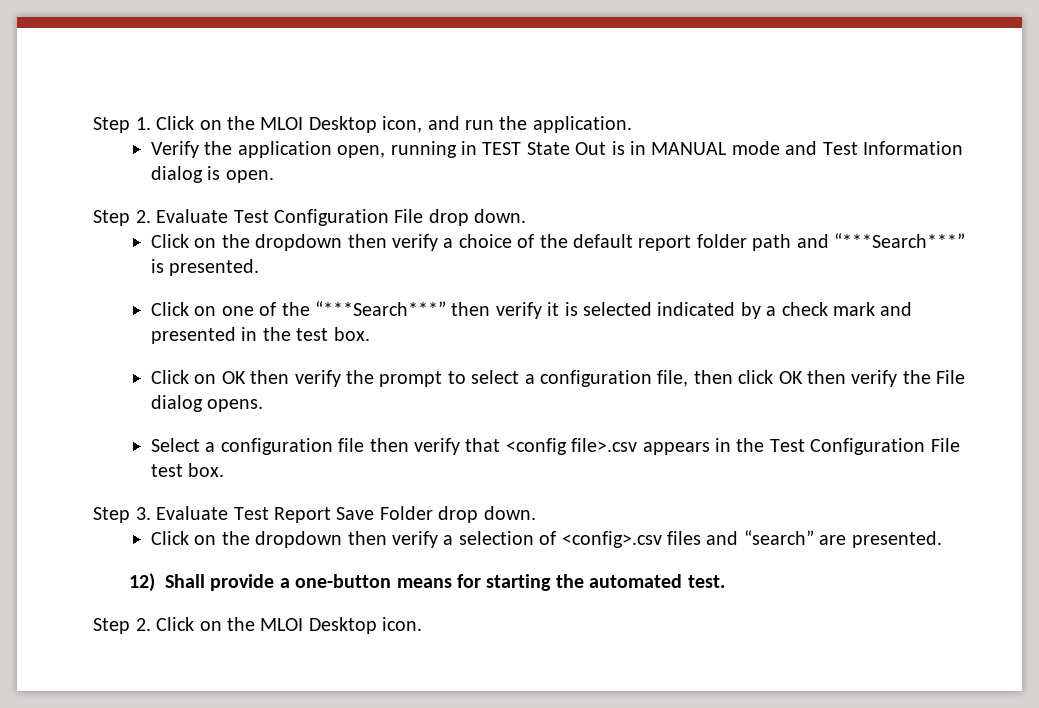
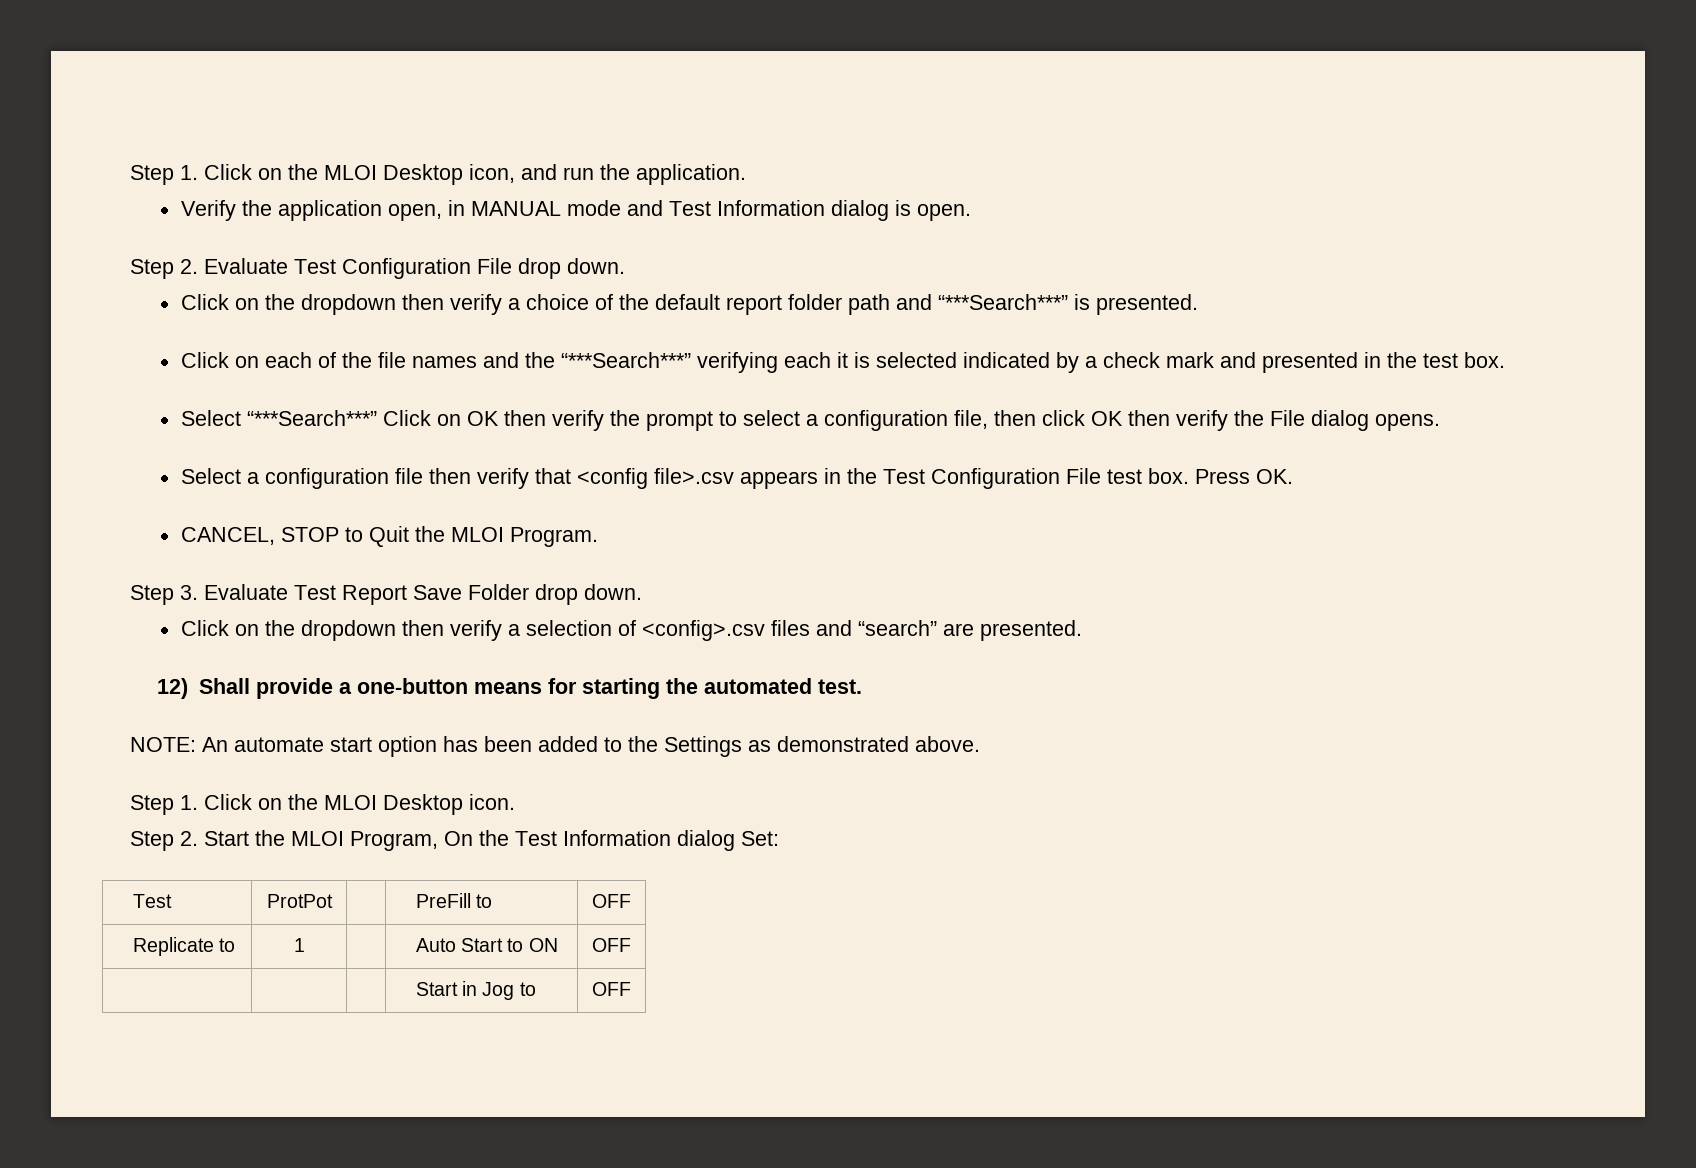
- Verify the application open, running in TEST State Out is in MANUAL mode and Test Information dialog is open.
+ Verify the application open, in MANUAL mode and Test Information dialog is open.
- Click on one of the “***Search***” then verify it is selected indicated by a check mark and presented in the test box.
+ Click on each of the file names and the “***Search***” verifying each it is selected indicated by a check mark and presented in the test box.
- Click on OK then verify the prompt to select a configuration file, then click OK then verify the File dialog opens.
+ Select “***Search***” Click on OK then verify the prompt to select a configuration file, then click OK then verify the File dialog opens.
+ Press OK.
+ CANCEL, STOP to Quit the MLOI Program.
- Step 2. Click on the MLOI Desktop icon.
+ NOTE: An automate start option has been added to the Settings as demonstrated above.
+ Step 1. Click on the MLOI Desktop icon.
+ Step 2. Start the MLOI Program, On the Test Information dialog Set:
+ Test | ProtPot | | PreFill to | OFF
+ Replicate to | 1 | | Auto Start to ON | OFF
+ | | | Start in Jog to | OFF

